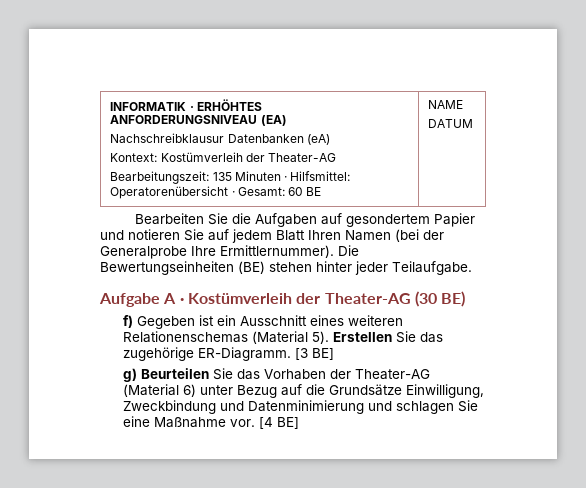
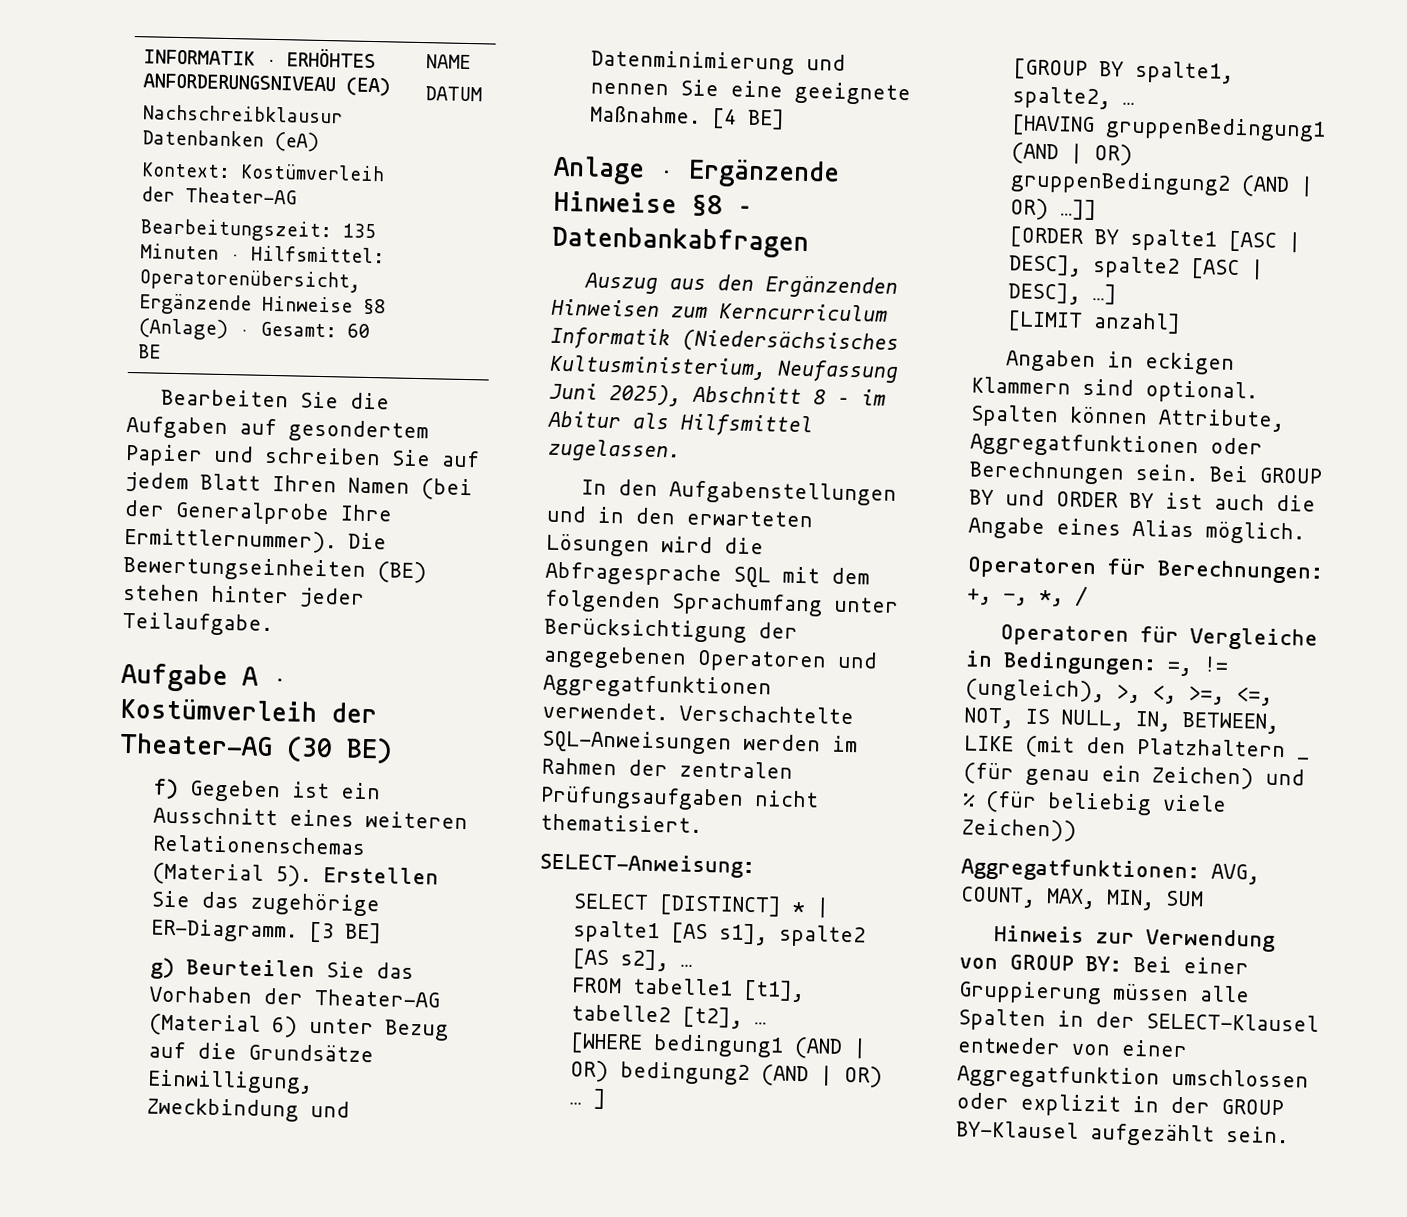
  INFORMATIK · ERHÖHTES ANFORDERUNGSNIVEAU (EA)
  Nachschreibklausur Datenbanken (eA)
  Kontext: Kostümverleih der Theater-AG
- Bearbeitungszeit: 135 Minuten · Hilfsmittel: Operatorenübersicht · Gesamt: 60 BE | NAME
+ Bearbeitungszeit: 135 Minuten · Hilfsmittel: Operatorenübersicht, Ergänzende Hinweise §8 (Anlage) · Gesamt: 60 BE | NAME
- Bearbeiten Sie die Aufgaben auf gesondertem Papier und notieren Sie auf jedem Blatt Ihren Namen (bei der Generalprobe Ihre Ermittlernummer).
+ Bearbeiten Sie die Aufgaben auf gesondertem Papier und schreiben Sie auf jedem Blatt Ihren Namen (bei der Generalprobe Ihre Ermittlernummer).
- g) Beurteilen Sie das Vorhaben der Theater-AG (Material 6) unter Bezug auf die Grundsätze Einwilligung, Zweckbindung und Datenminimierung und schlagen Sie eine Maßnahme vor.
+ g) Beurteilen Sie das Vorhaben der Theater-AG (Material 6) unter Bezug auf die Grundsätze Einwilligung, Zweckbindung und Datenminimierung und nennen Sie eine geeignete Maßnahme.
+ Anlage · Ergänzende Hinweise §8 – Datenbankabfragen
+ Auszug aus den Ergänzenden Hinweisen zum Kerncurriculum Informatik (Niedersächsisches Kultusministerium, Neufassung Juni 2025), Abschnitt 8 – im Abitur als Hilfsmittel zugelassen.
+ In den Aufgabenstellungen und in den erwarteten Lösungen wird die Abfragesprache SQL mit dem folgenden Sprachumfang unter Berücksichtigung der angegebenen Operatoren und Aggregatfunktionen verwendet. Verschachtelte SQL-Anweisungen werden im Rahmen der zentralen Prüfungsaufgaben nicht thematisiert.
+ SELECT-Anweisung:
+ SELECT [DISTINCT] * | spalte1 [AS s1], spalte2 [AS s2], …
+ FROM tabelle1 [t1], tabelle2 [t2], …
+ [WHERE bedingung1 (AND | OR) bedingung2 (AND | OR) … ]
+ [GROUP BY spalte1, spalte2, …
+ [HAVING gruppenBedingung1 (AND | OR) gruppenBedingung2 (AND | OR) …]]
+ [ORDER BY spalte1 [ASC | DESC], spalte2 [ASC | DESC], …]
+ [LIMIT anzahl]
+ Angaben in eckigen Klammern sind optional. Spalten können Attribute, Aggregatfunktionen oder Berechnungen sein. Bei GROUP BY und ORDER BY ist auch die Angabe eines Alias möglich.
+ Operatoren für Berechnungen: +, -, *, /
+ Operatoren für Vergleiche in Bedingungen: =, != (ungleich), >, <, >=, <=, NOT, IS NULL, IN, BETWEEN, LIKE (mit den Platzhaltern _ (für genau ein Zeichen) und % (für beliebig viele Zeichen))
+ Aggregatfunktionen: AVG, COUNT, MAX, MIN, SUM
+ Hinweis zur Verwendung von GROUP BY: Bei einer Gruppierung müssen alle Spalten in der SELECT-Klausel entweder von einer Aggregatfunktion umschlossen oder explizit in der GROUP BY-Klausel aufgezählt sein.

